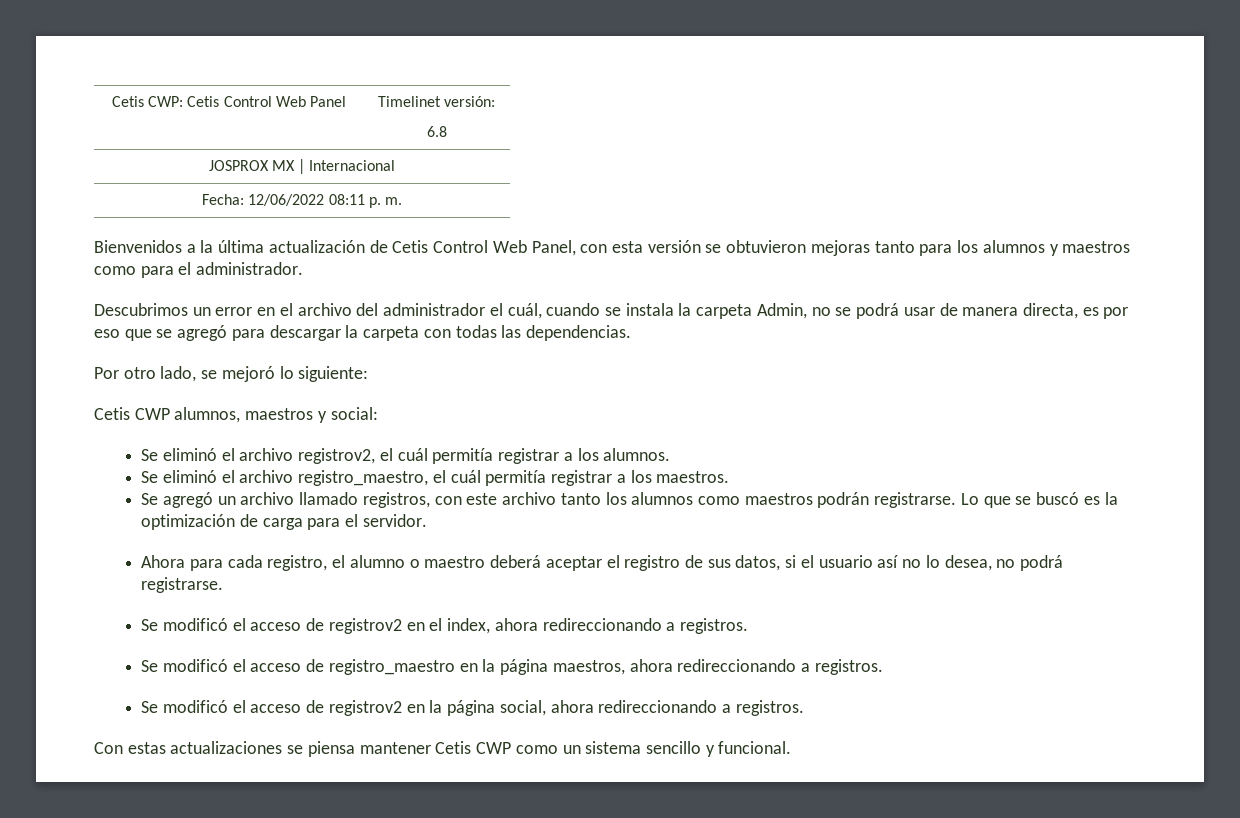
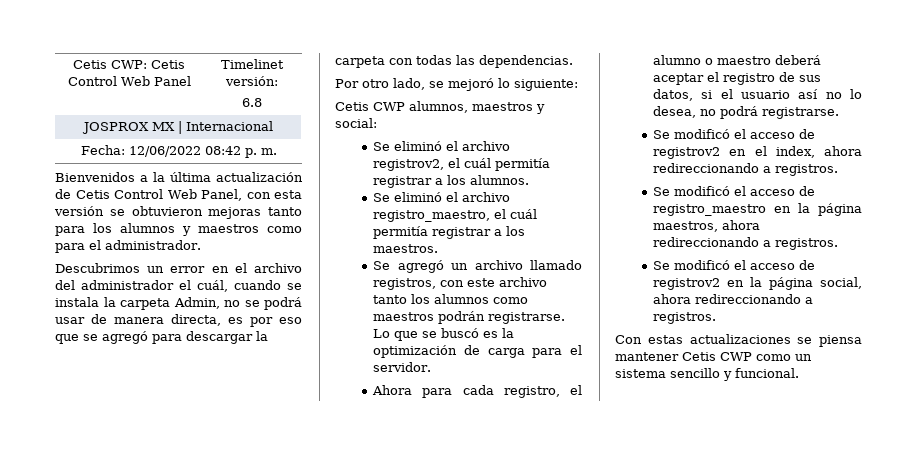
- Fecha: 12/06/2022 08:11 p. m.
+ Fecha: 12/06/2022 08:42 p. m.

